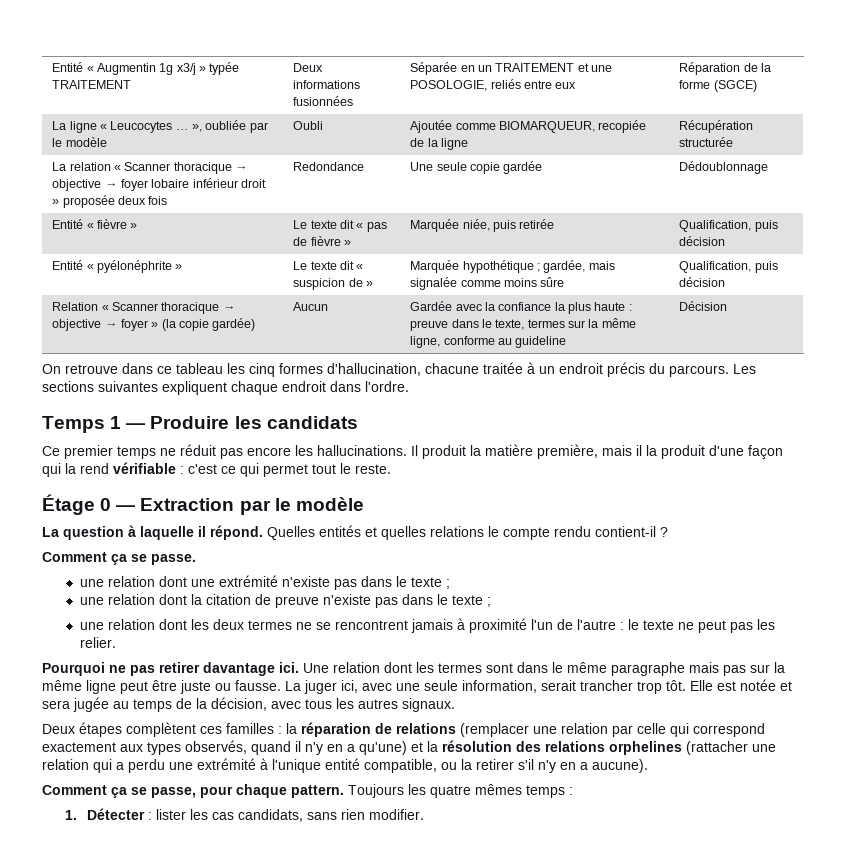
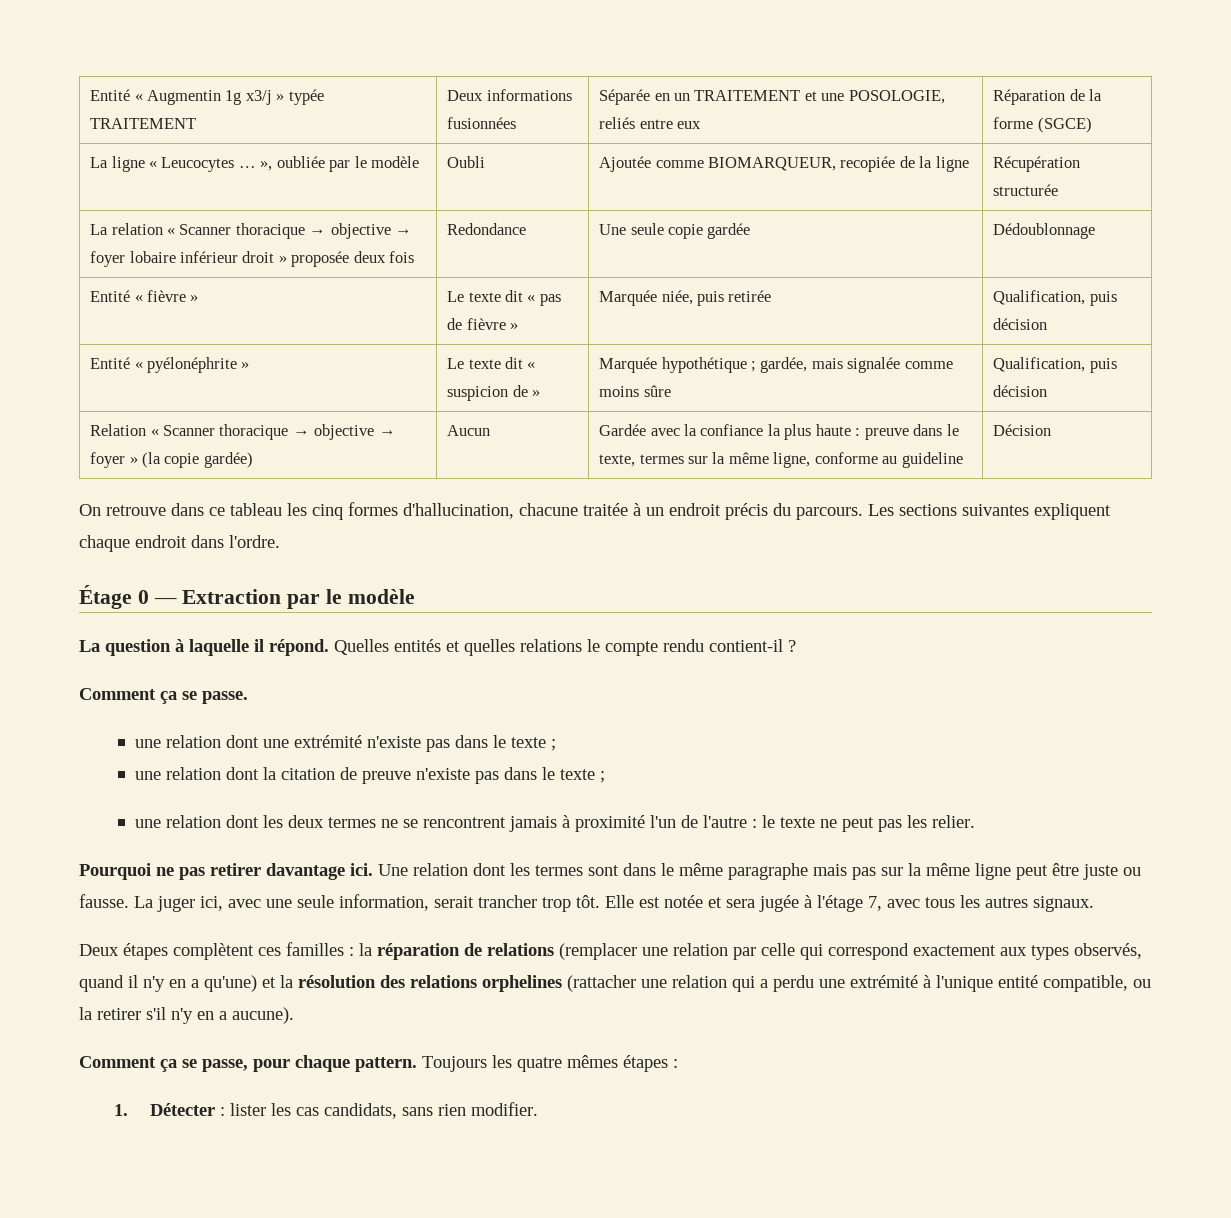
- Temps 1 — Produire les candidats
- Ce premier temps ne réduit pas encore les hallucinations. Il produit la matière première, mais il la produit d'une façon qui la rend vérifiable : c'est ce qui permet tout le reste.
- Elle est notée et sera jugée au temps de la décision, avec tous les autres signaux.
+ Elle est notée et sera jugée à l'étage 7, avec tous les autres signaux.
- Toujours les quatre mêmes temps :
+ Toujours les quatre mêmes étapes :

